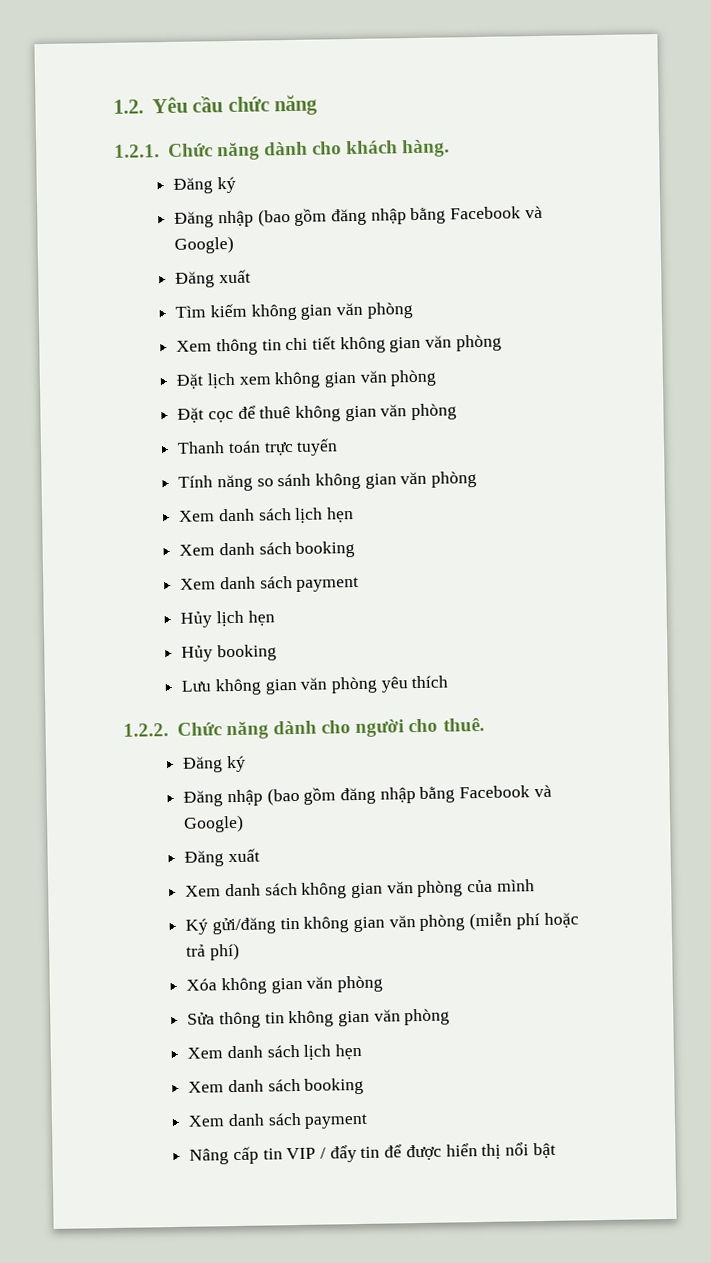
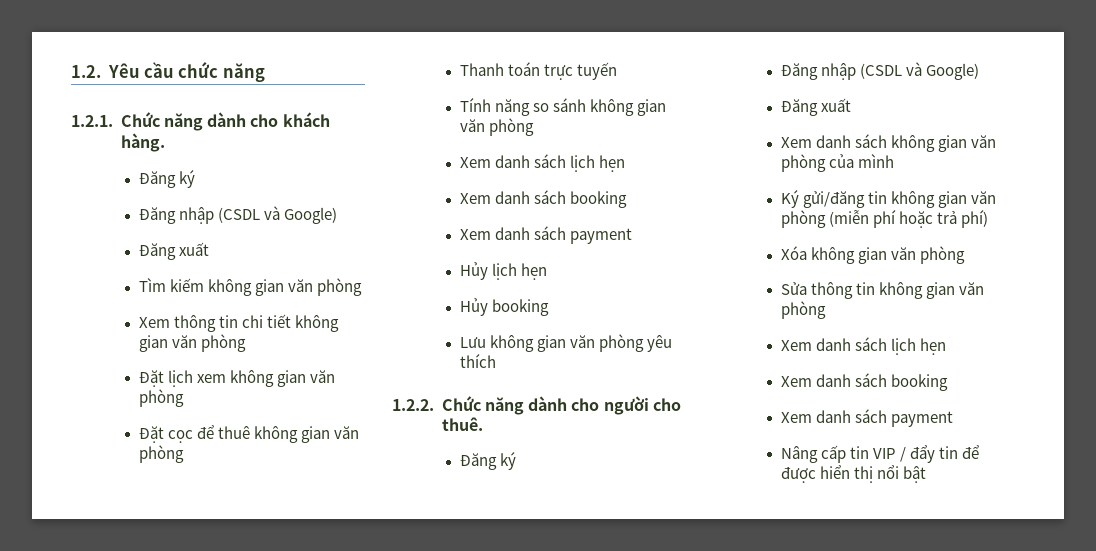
  1.2.1. Chức năng dành cho khách hàng.
  Đăng ký
- Đăng nhập (bao gồm đăng nhập bằng Facebook và Google)
+ Đăng nhập (CSDL và Google)
  1.2.2. Chức năng dành cho người cho thuê.
  Đăng ký
- Đăng nhập (bao gồm đăng nhập bằng Facebook và Google)
+ Đăng nhập (CSDL và Google)

